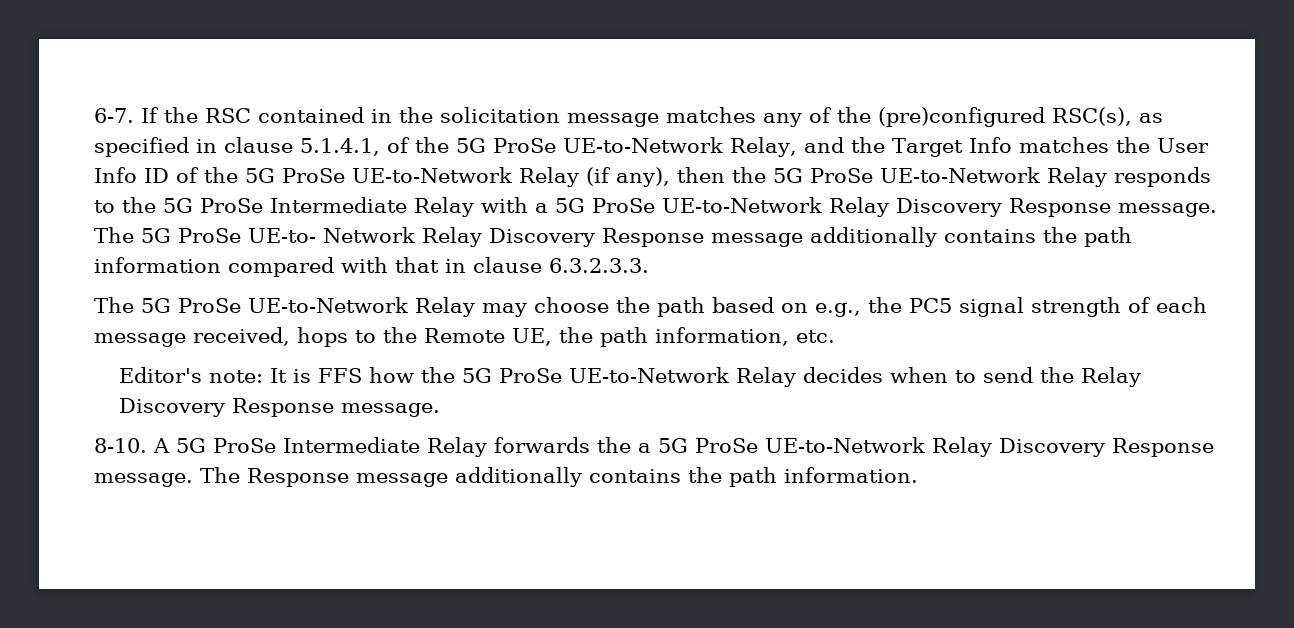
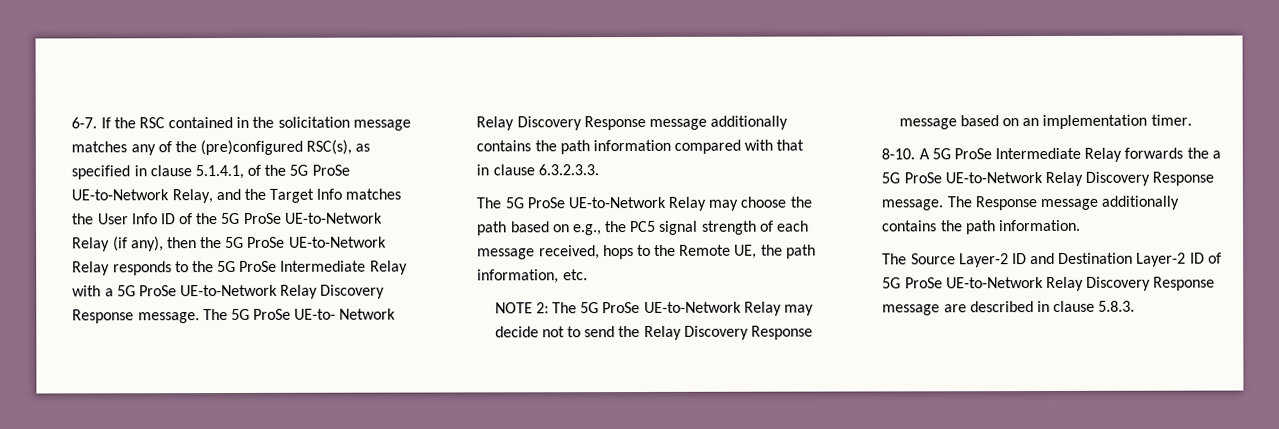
- Editor's note: It is FFS how the 5G ProSe UE-to-Network Relay decides when to send the Relay Discovery Response message.
+ NOTE 2: The 5G ProSe UE-to-Network Relay may decide not to send the Relay Discovery Response message based on an implementation timer.
+ The Source Layer-2 ID and Destination Layer-2 ID of 5G ProSe UE-to-Network Relay Discovery Response message are described in clause 5.8.3.

